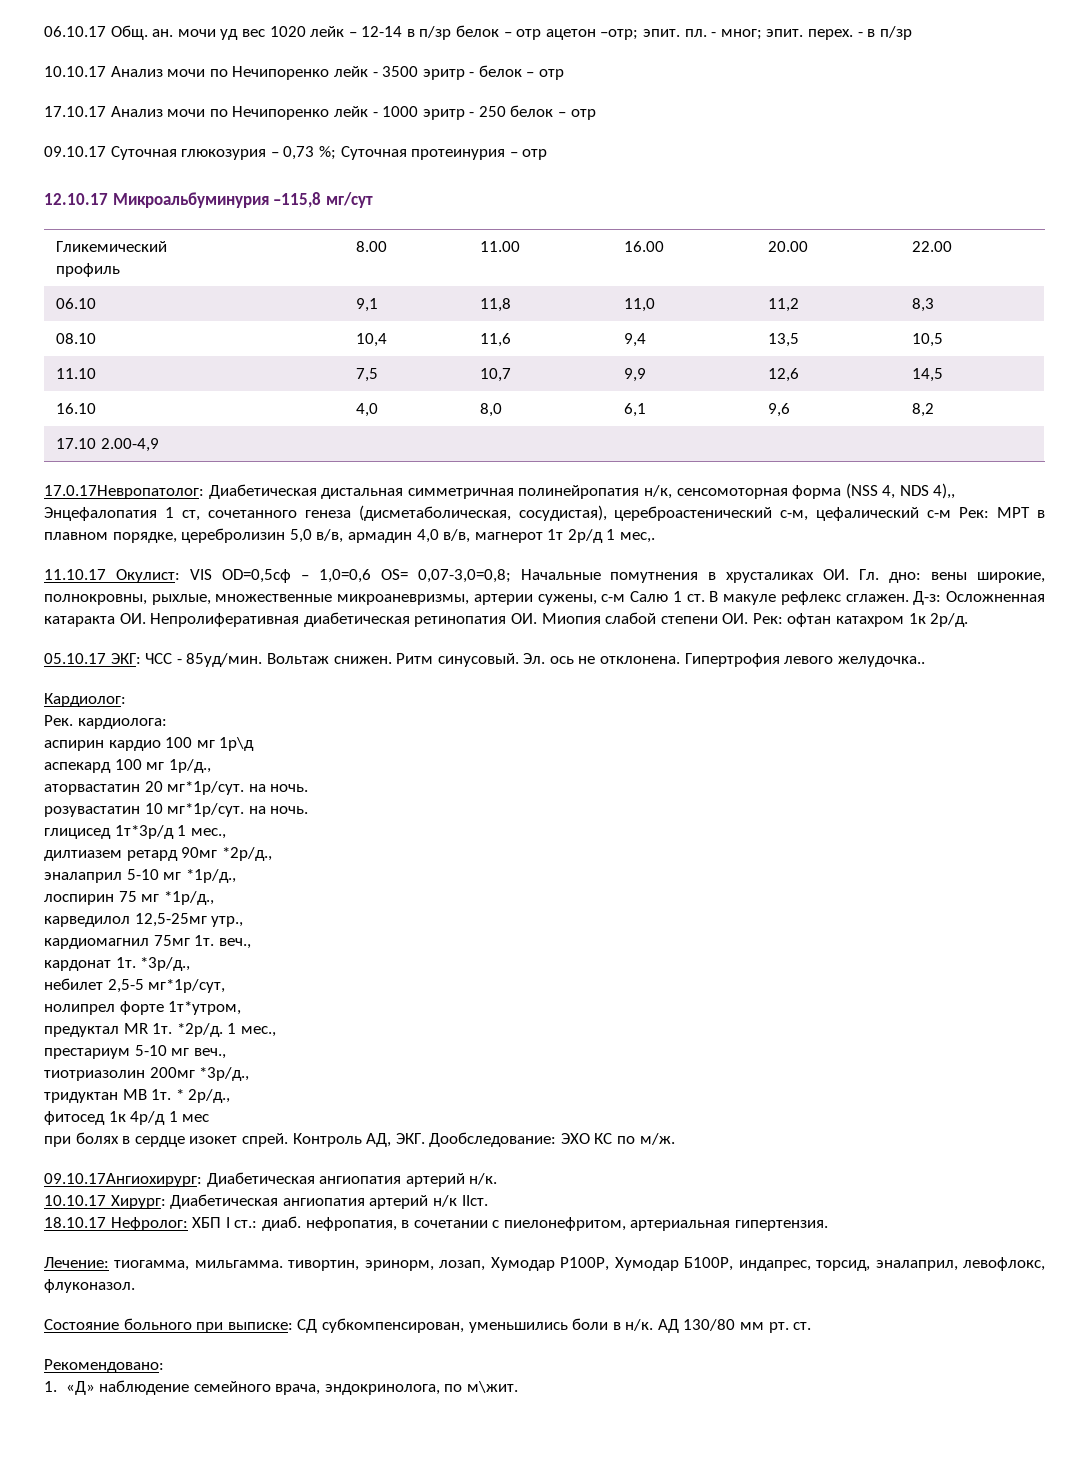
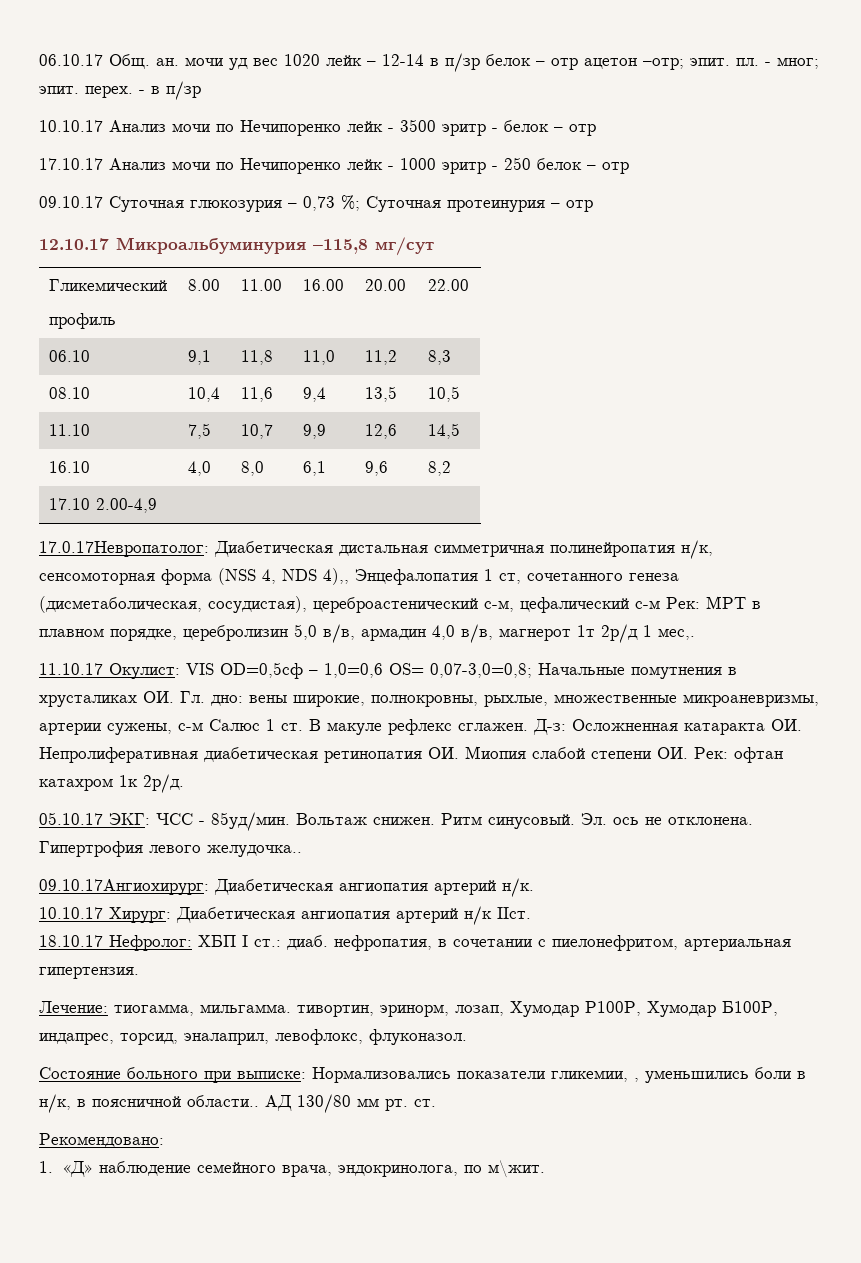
- 11.10.17 Окулист: VIS OD=0,5сф – 1,0=0,6 OS= 0,07-3,0=0,8; Начальные помутнения в хрусталиках ОИ. Гл. дно: вены широкие, полнокровны, рыхлые, множественные микроаневризмы, артерии сужены, с-м Салю 1 ст. В макуле рефлекс сглажен.
+ 11.10.17 Окулист: VIS OD=0,5сф – 1,0=0,6 OS= 0,07-3,0=0,8; Начальные помутнения в хрусталиках ОИ. Гл. дно: вены широкие, полнокровны, рыхлые, множественные микроаневризмы, артерии сужены, с-м Салюс 1 ст. В макуле рефлекс сглажен.
- Кардиолог:
- Рек. кардиолога:
- аспирин кардио 100 мг 1р\д
- аспекард 100 мг 1р/д.,
- аторвастатин 20 мг*1р/сут. на ночь.
- розувастатин 10 мг*1р/сут. на ночь.
- глицисед 1т*3р/д 1 мес.,
- дилтиазем ретард 90мг *2р/д.,
- эналаприл 5-10 мг *1р/д.,
- лоспирин 75 мг *1р/д.,
- карведилол 12,5-25мг утр.,
- кардиомагнил 75мг 1т. веч.,
- кардонат 1т. *3р/д.,
- небилет 2,5-5 мг*1р/сут,
- нолипрел форте 1т*утром,
- предуктал МR 1т. *2р/д. 1 мес.,
- престариум 5-10 мг веч.,
- тиотриазолин 200мг *3р/д.,
- тридуктан МВ 1т. * 2р/д.,
- фитосед 1к 4р/д 1 мес
- при болях в сердце изокет спрей. Контроль АД, ЭКГ. Дообследование: ЭХО КС по м/ж.
- Состояние больного при выписке: СД субкомпенсирован, уменьшились боли в н/к.
+ Состояние больного при выписке: Нормализовались показатели гликемии, , уменьшились боли в н/к, в поясничной области..

